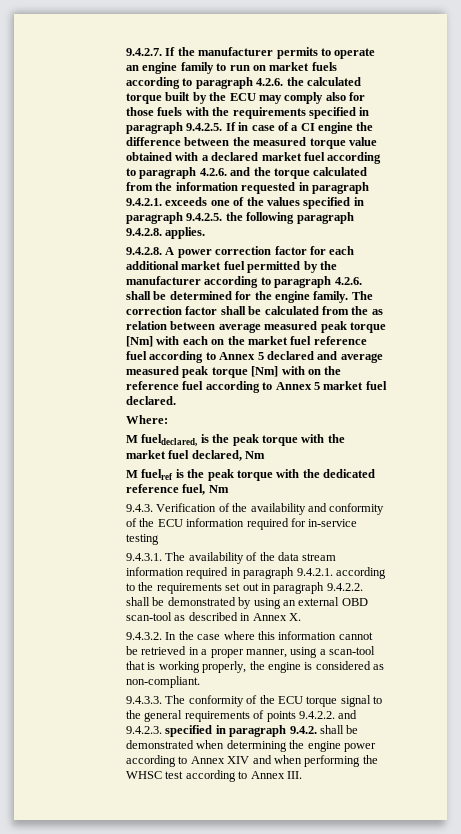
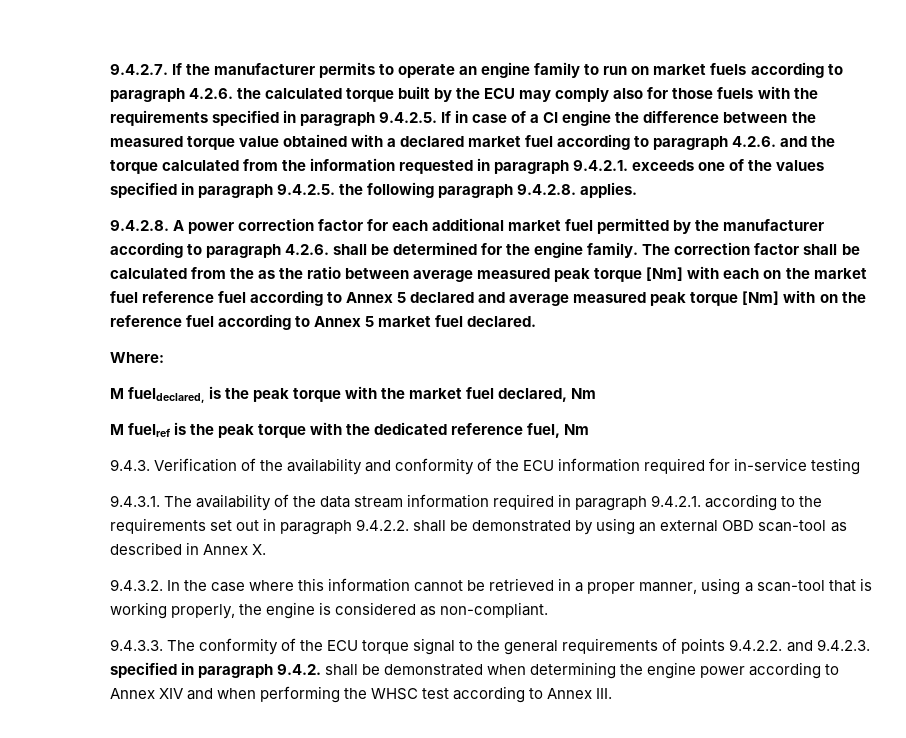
- The correction factor shall be calculated from the as relation between average measured peak torque [Nm] with each on the market fuel reference fuel according to Annex 5 declared and average measured peak torque [Nm] with on the reference fuel according to Annex 5 market fuel declared.
+ The correction factor shall be calculated from the as the ratio between average measured peak torque [Nm] with each on the market fuel reference fuel according to Annex 5 declared and average measured peak torque [Nm] with on the reference fuel according to Annex 5 market fuel declared.

